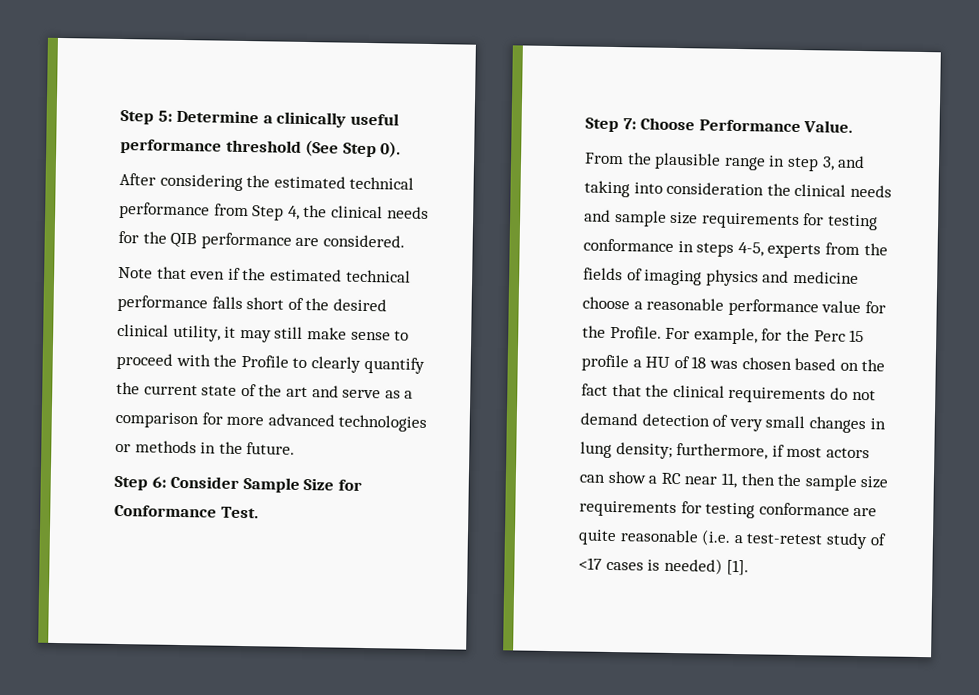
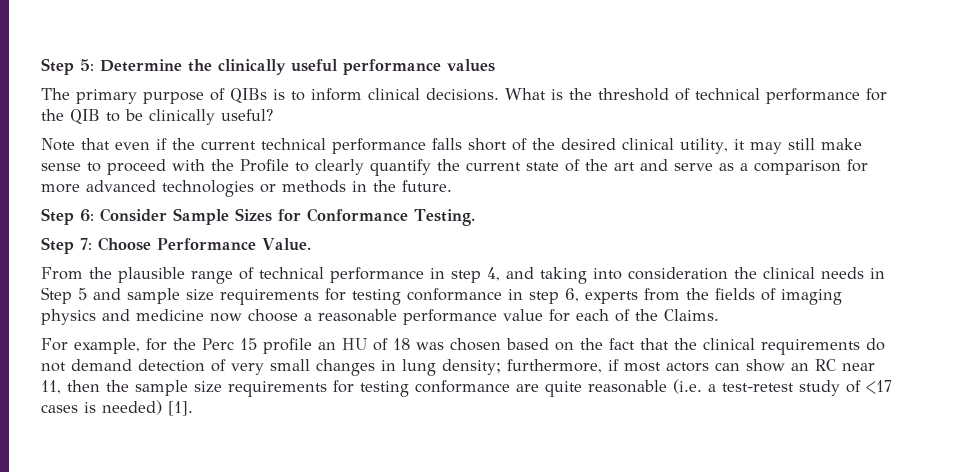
- Step 5: Determine a clinically useful performance threshold (See Step 0).
- After considering the estimated technical performance from Step 4, the clinical needs for the QIB performance are considered.
+ Step 5: Determine the clinically useful performance values
+ The primary purpose of QIBs is to inform clinical decisions. What is the threshold of technical performance for the QIB to be clinically useful?
- Note that even if the estimated technical performance falls short of the desired clinical utility, it may still make sense to proceed with the Profile to clearly quantify the current state of the art and serve as a comparison for more advanced technologies or methods in the future.
+ Note that even if the current technical performance falls short of the desired clinical utility, it may still make sense to proceed with the Profile to clearly quantify the current state of the art and serve as a comparison for more advanced technologies or methods in the future.
- Step 6: Consider Sample Size for Conformance Test.
+ Step 6: Consider Sample Sizes for Conformance Testing.
- From the plausible range in step 3, and taking into consideration the clinical needs and sample size requirements for testing conformance in steps 4-5, experts from the fields of imaging physics and medicine choose a reasonable performance value for the Profile. For example, for the Perc 15 profile a HU of 18 was chosen based on the fact that the clinical requirements do not demand detection of very small changes in lung density;
+ From the plausible range of technical performance in step 4, and taking into consideration the clinical needs in Step 5 and sample size requirements for testing conformance in step 6, experts from the fields of imaging physics and medicine now choose a reasonable performance value for each of the Claims.
+ For example, for the Perc 15 profile an HU of 18 was chosen based on the fact that the clinical requirements do not demand detection of very small changes in lung density;
- furthermore, if most actors can show a RC near 11, then the sample size requirements for testing conformance are quite reasonable (i.e. a test-retest study of <17 cases is needed) [1].
+ furthermore, if most actors can show an RC near 11, then the sample size requirements for testing conformance are quite reasonable (i.e. a test-retest study of <17 cases is needed) [1].

